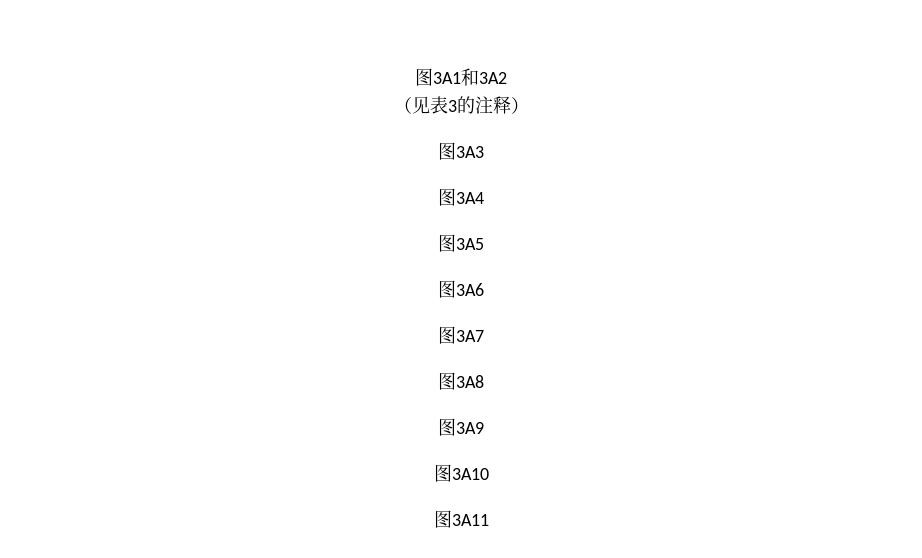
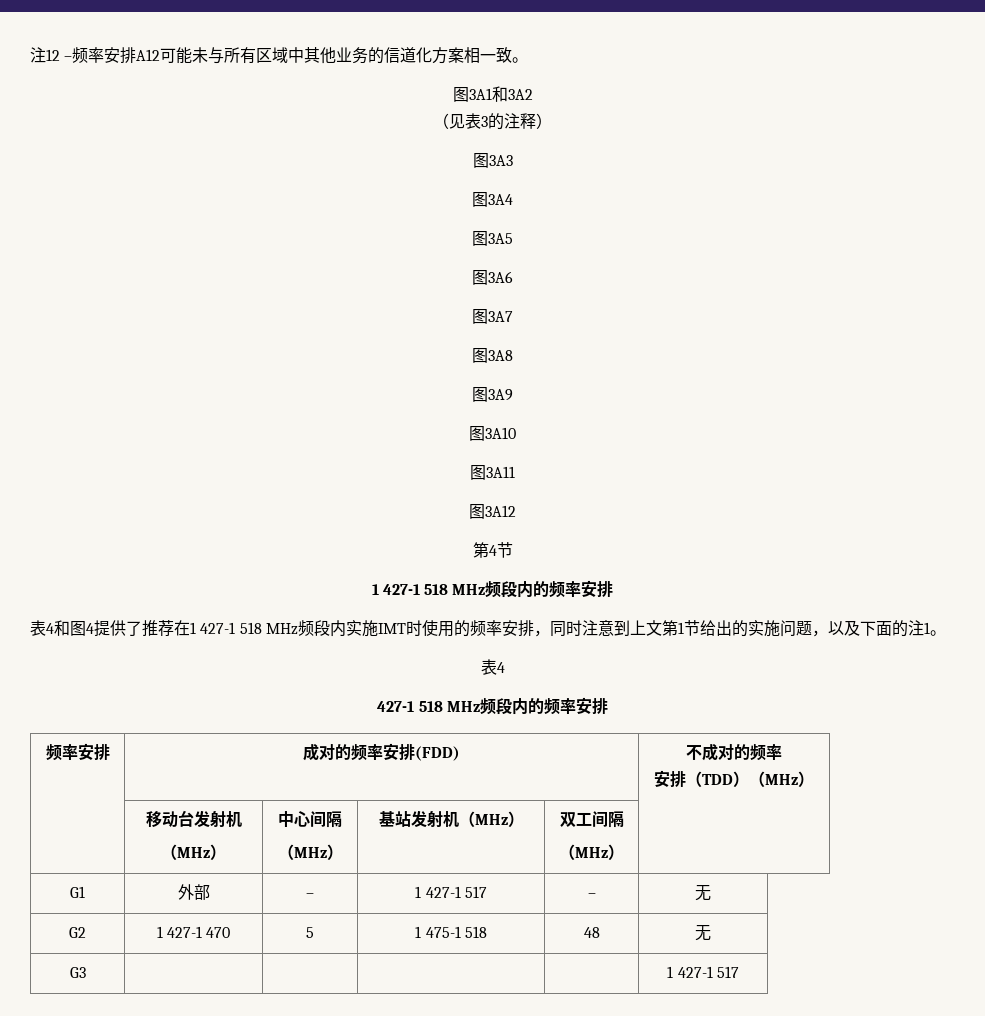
+ 注12 –频率安排A12可能未与所有区域中其他业务的信道化方案相一致。
+ 图3A12
+ 第4节
+ 1 427-1 518 MHz频段内的频率安排
+ 表4和图4提供了推荐在1 427-1 518 MHz频段内实施IMT时使用的频率安排，同时注意到上文第1节给出的实施问题，以及下面的注1。
+ 表4
+ 427-1 518 MHz频段内的频率安排
+ 频率安排 | 成对的频率安排(FDD) | 不成对的频率
+ 安排（TDD）（MHz）
+ | 移动台发射机
+ （MHz） | 中心间隔
+ （MHz） | 基站发射机（MHz） | 双工间隔
+ （MHz） |
+ G1 | 外部 | – | 1 427-1 517 | – | 无
+ G2 | 1 427-1 470 | 5 | 1 475-1 518 | 48 | 无
+ G3 | | | | | 1 427-1 517

